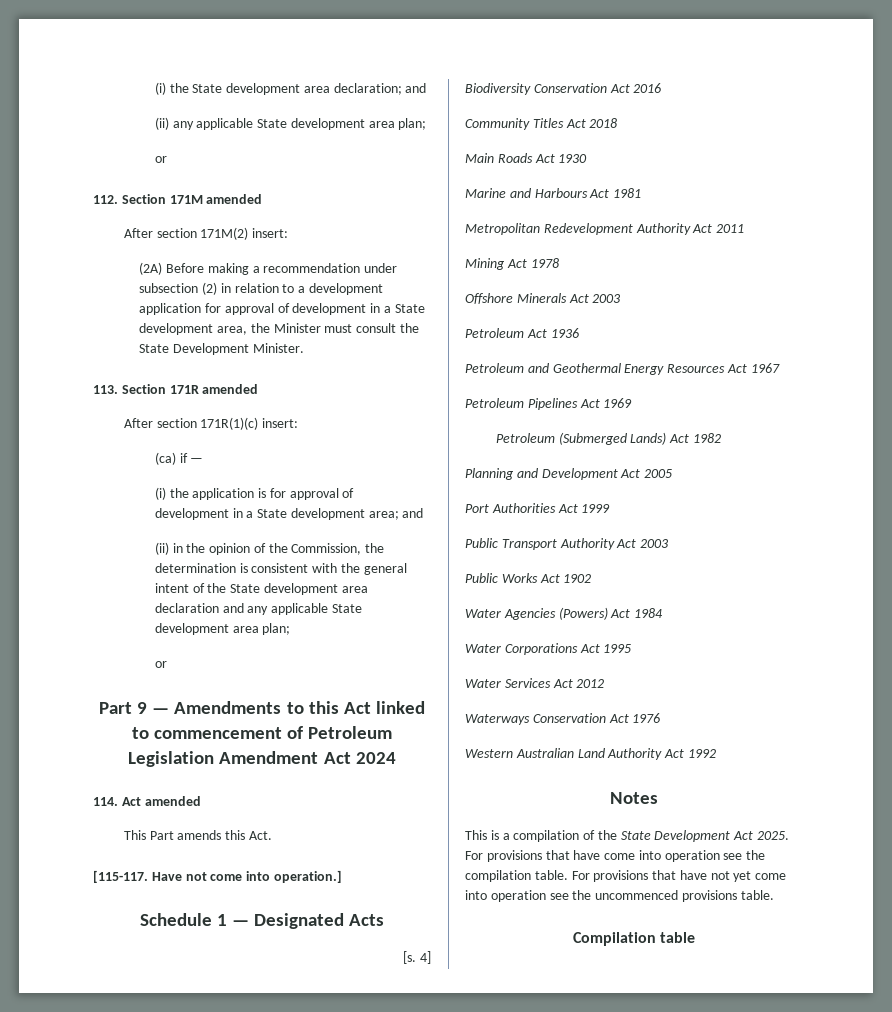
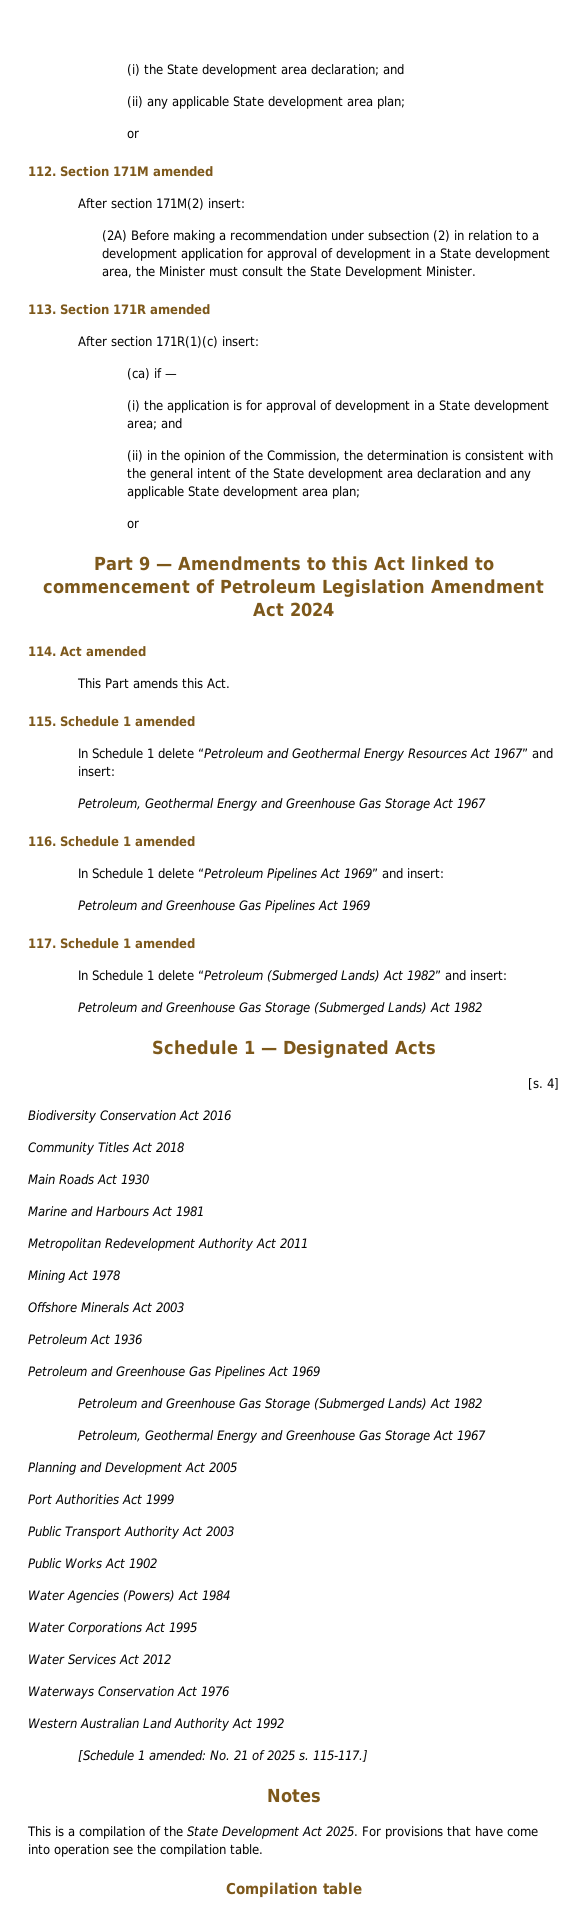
- [115-117. Have not come into operation.]
+ 115. Schedule 1 amended
+ In Schedule 1 delete “Petroleum and Geothermal Energy Resources Act 1967” and insert:
+ Petroleum, Geothermal Energy and Greenhouse Gas Storage Act 1967
+ 116. Schedule 1 amended
+ In Schedule 1 delete “Petroleum Pipelines Act 1969” and insert:
+ Petroleum and Greenhouse Gas Pipelines Act 1969
+ 117. Schedule 1 amended
+ In Schedule 1 delete “Petroleum (Submerged Lands) Act 1982” and insert:
+ Petroleum and Greenhouse Gas Storage (Submerged Lands) Act 1982
  Petroleum Act 1936
- Petroleum and Geothermal Energy Resources Act 1967
- Petroleum Pipelines Act 1969
- Petroleum (Submerged Lands) Act 1982
+ Petroleum and Greenhouse Gas Pipelines Act 1969
+ Petroleum and Greenhouse Gas Storage (Submerged Lands) Act 1982
+ Petroleum, Geothermal Energy and Greenhouse Gas Storage Act 1967
+ [Schedule 1 amended: No. 21 of 2025 s. 115-117.]
- For provisions that have not yet come into operation see the uncommenced provisions table.

